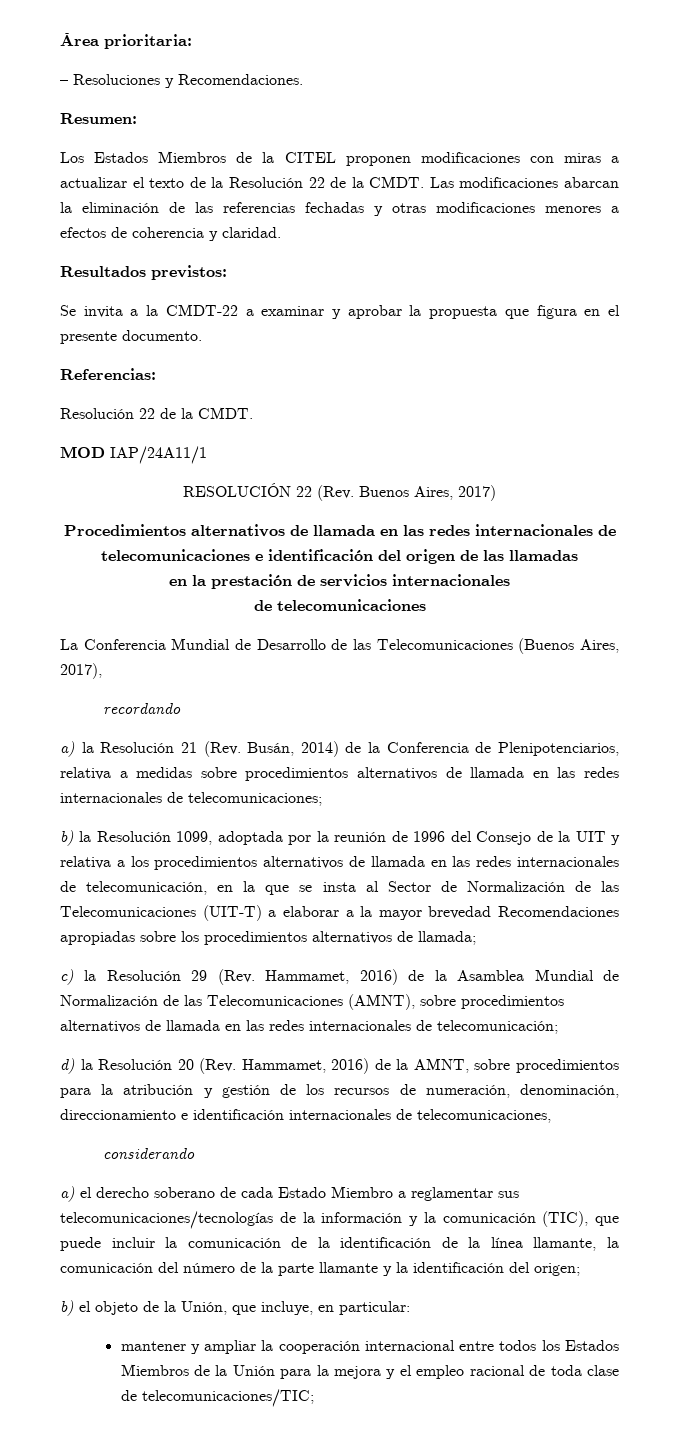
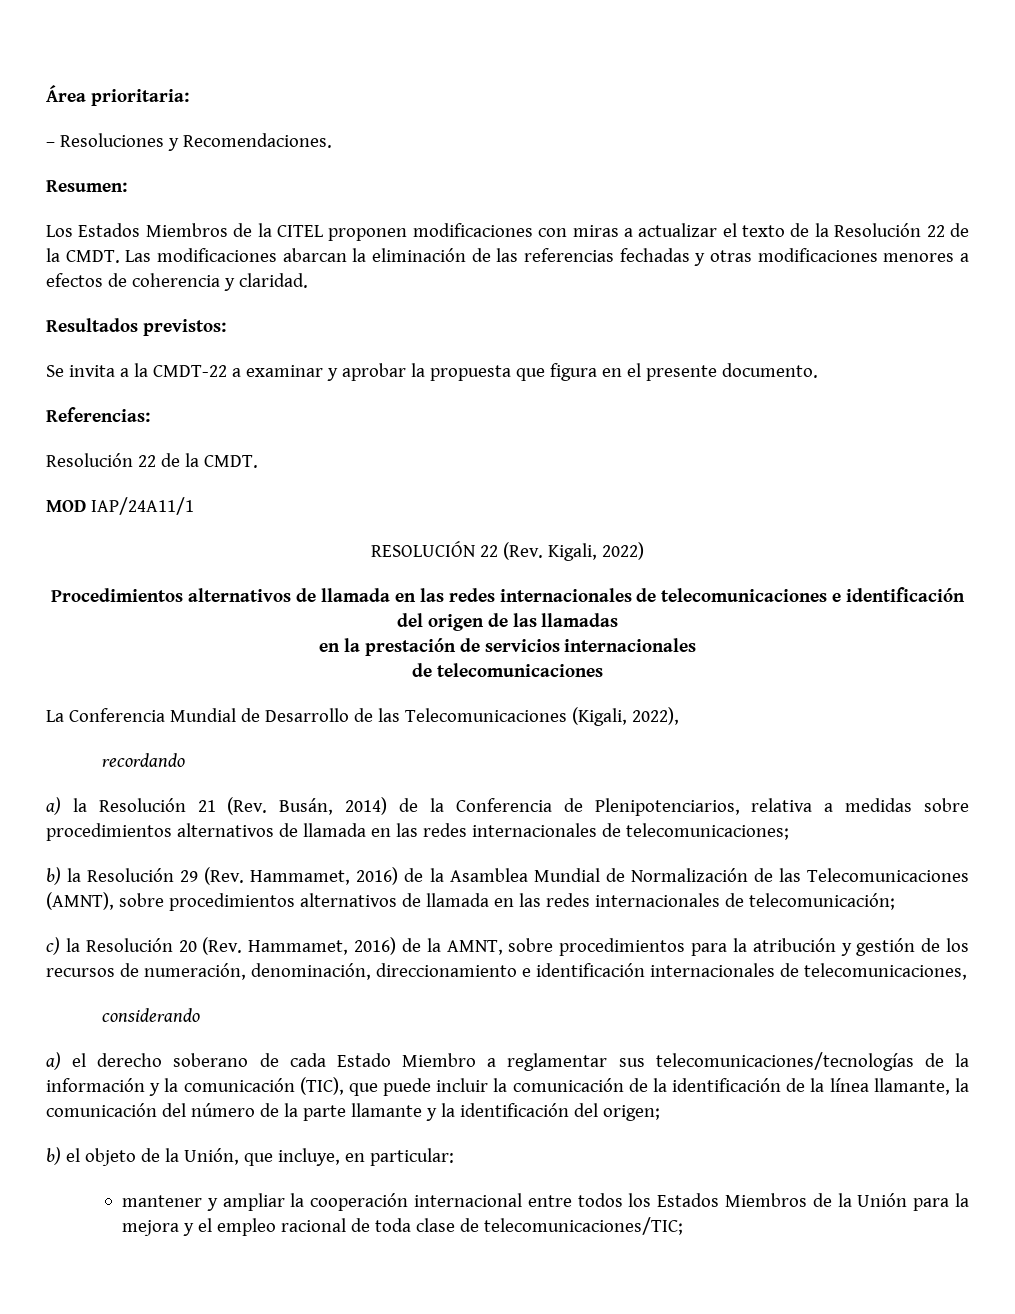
- RESOLUCIÓN 22 (Rev. Buenos Aires, 2017)
+ RESOLUCIÓN 22 (Rev. Kigali, 2022)
- La Conferencia Mundial de Desarrollo de las Telecomunicaciones (Buenos Aires, 2017),
+ La Conferencia Mundial de Desarrollo de las Telecomunicaciones (Kigali, 2022),
- b) la Resolución 1099, adoptada por la reunión de 1996 del Consejo de la UIT y relativa a los procedimientos alternativos de llamada en las redes internacionales de telecomunicación, en la que se insta al Sector de Normalización de las Telecomunicaciones (UIT-T) a elaborar a la mayor brevedad Recomendaciones apropiadas sobre los procedimientos alternativos de llamada;
- c) la Resolución 29 (Rev. Hammamet, 2016) de la Asamblea Mundial de Normalización de las Telecomunicaciones (AMNT), sobre procedimientos alternativos de llamada en las redes internacionales de telecomunicación;
+ b) la Resolución 29 (Rev. Hammamet, 2016) de la Asamblea Mundial de Normalización de las Telecomunicaciones (AMNT), sobre procedimientos alternativos de llamada en las redes internacionales de telecomunicación;
- d) la Resolución 20 (Rev. Hammamet, 2016) de la AMNT, sobre procedimientos para la atribución y gestión de los recursos de numeración, denominación, direccionamiento e identificación internacionales de telecomunicaciones,
+ c) la Resolución 20 (Rev. Hammamet, 2016) de la AMNT, sobre procedimientos para la atribución y gestión de los recursos de numeración, denominación, direccionamiento e identificación internacionales de telecomunicaciones,

